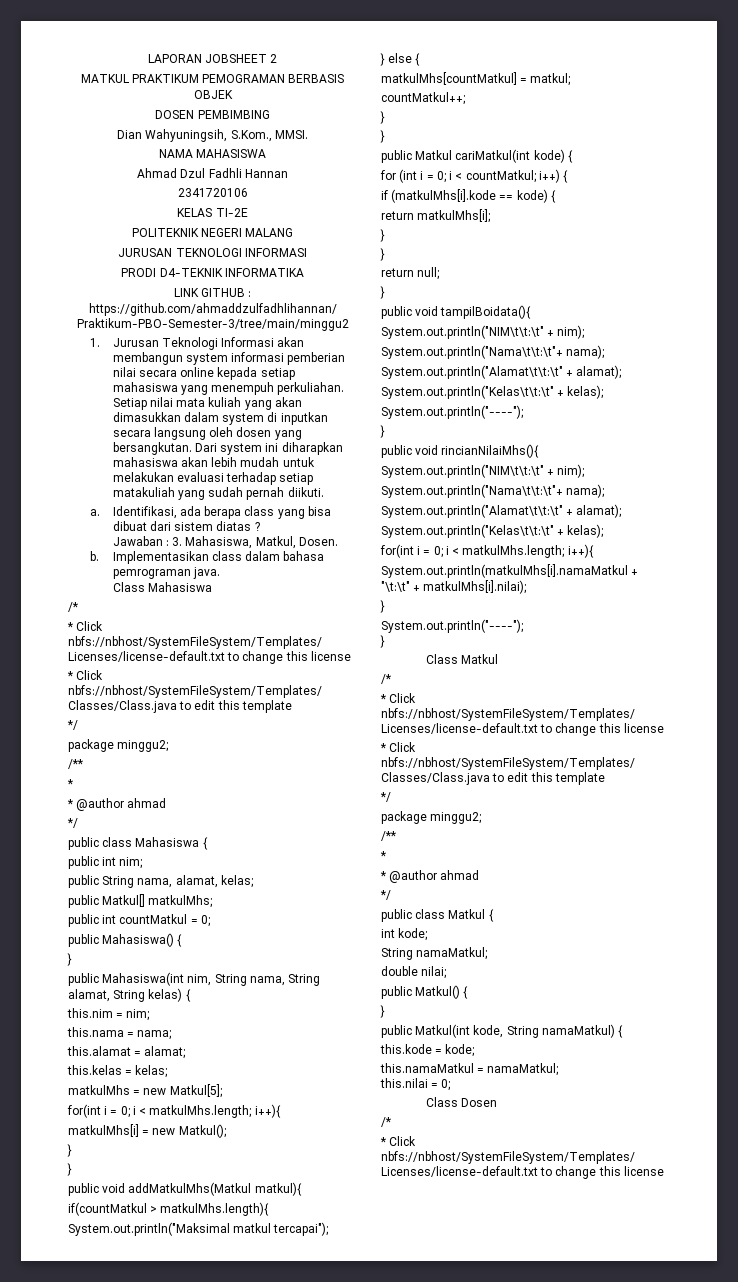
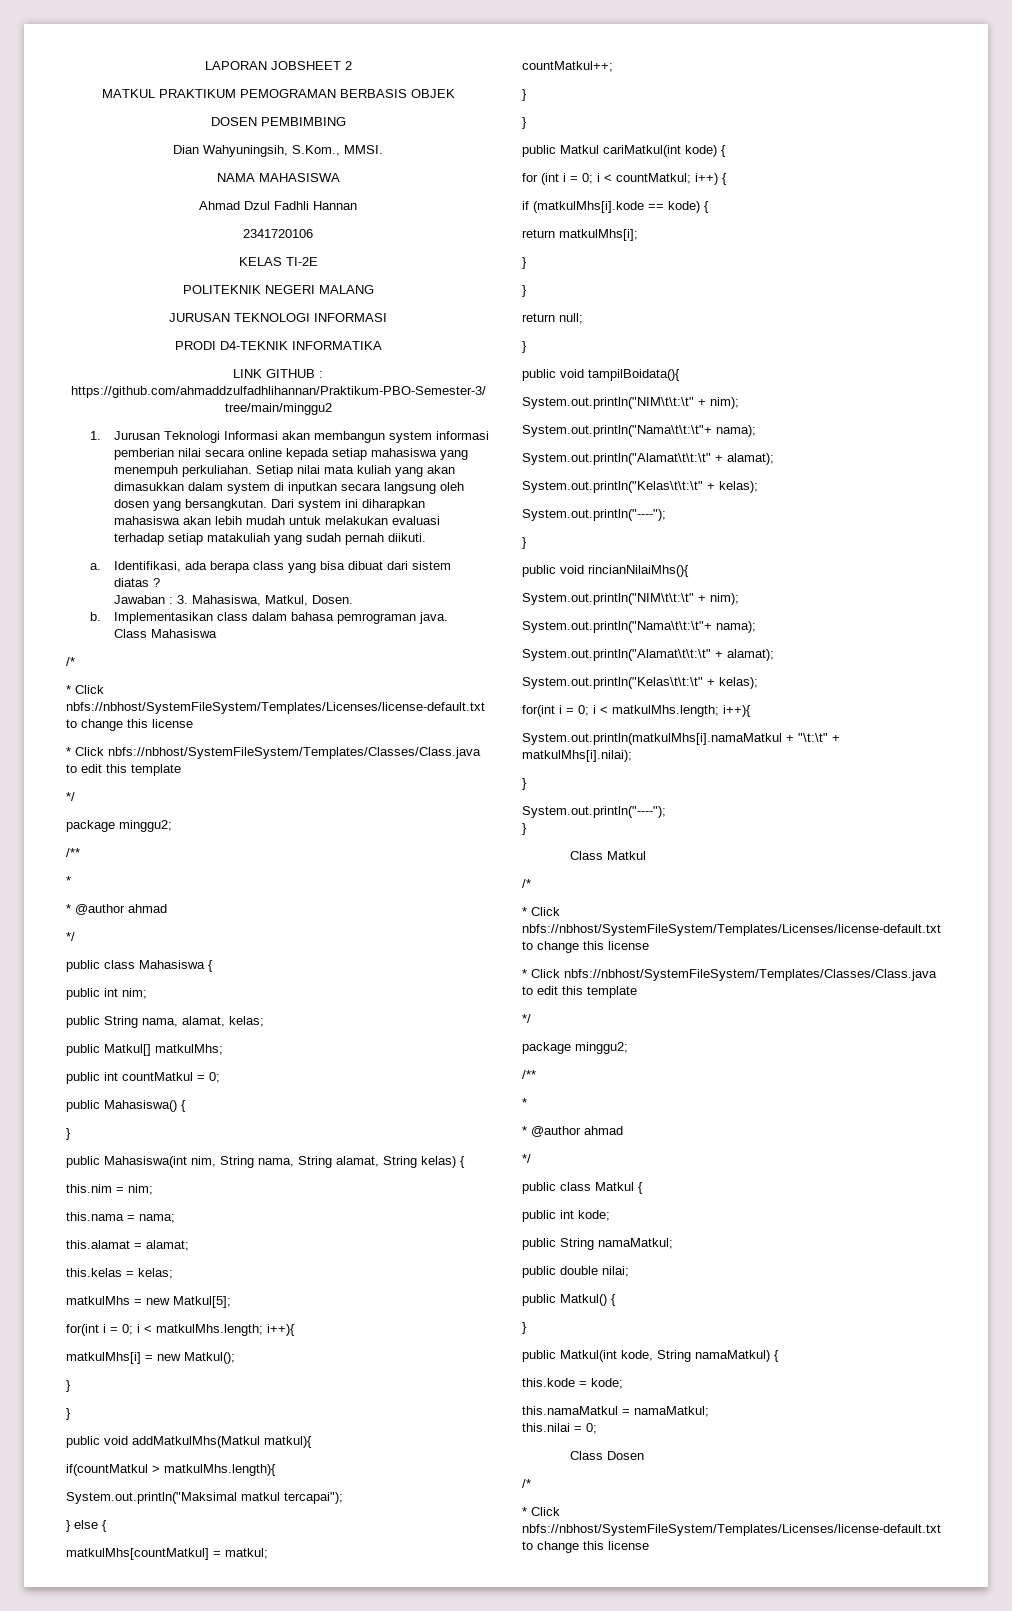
- int kode;
+ public int kode;
- String namaMatkul;
+ public String namaMatkul;
- double nilai;
+ public double nilai;

